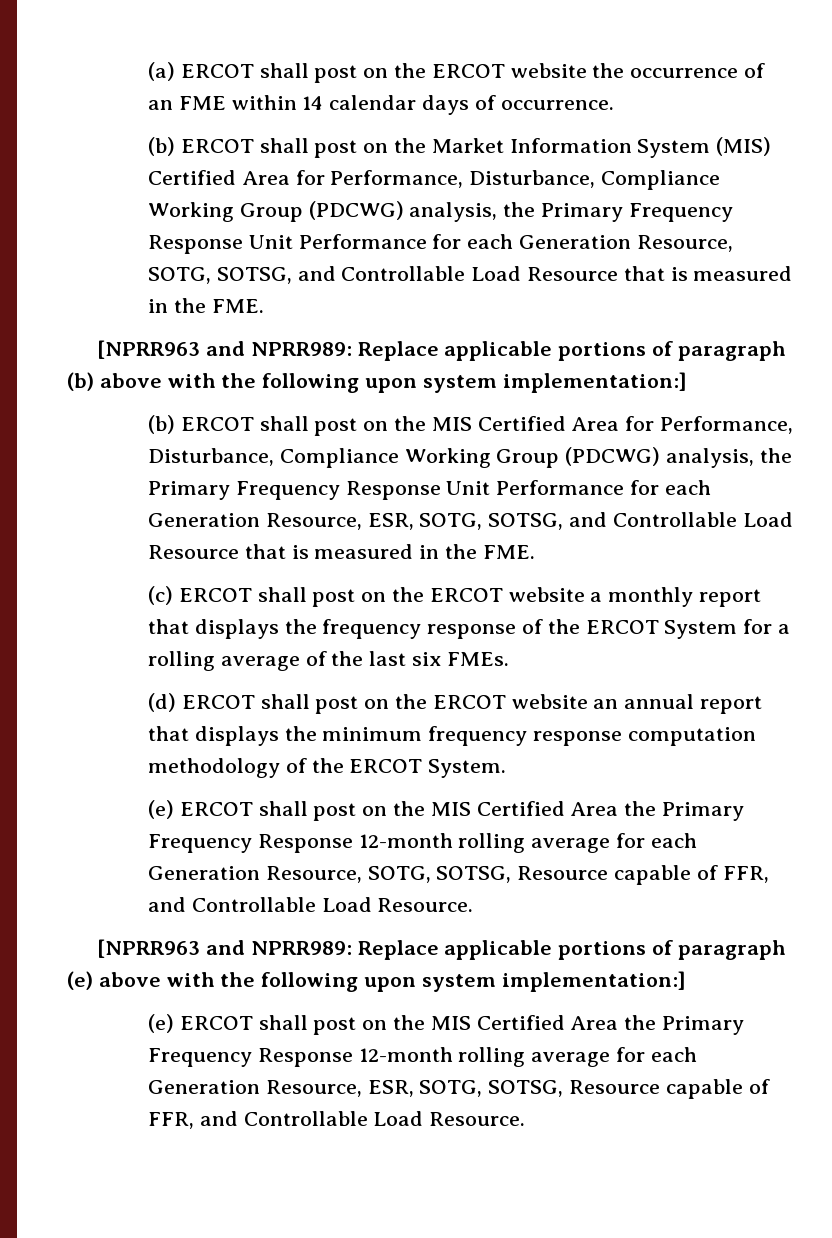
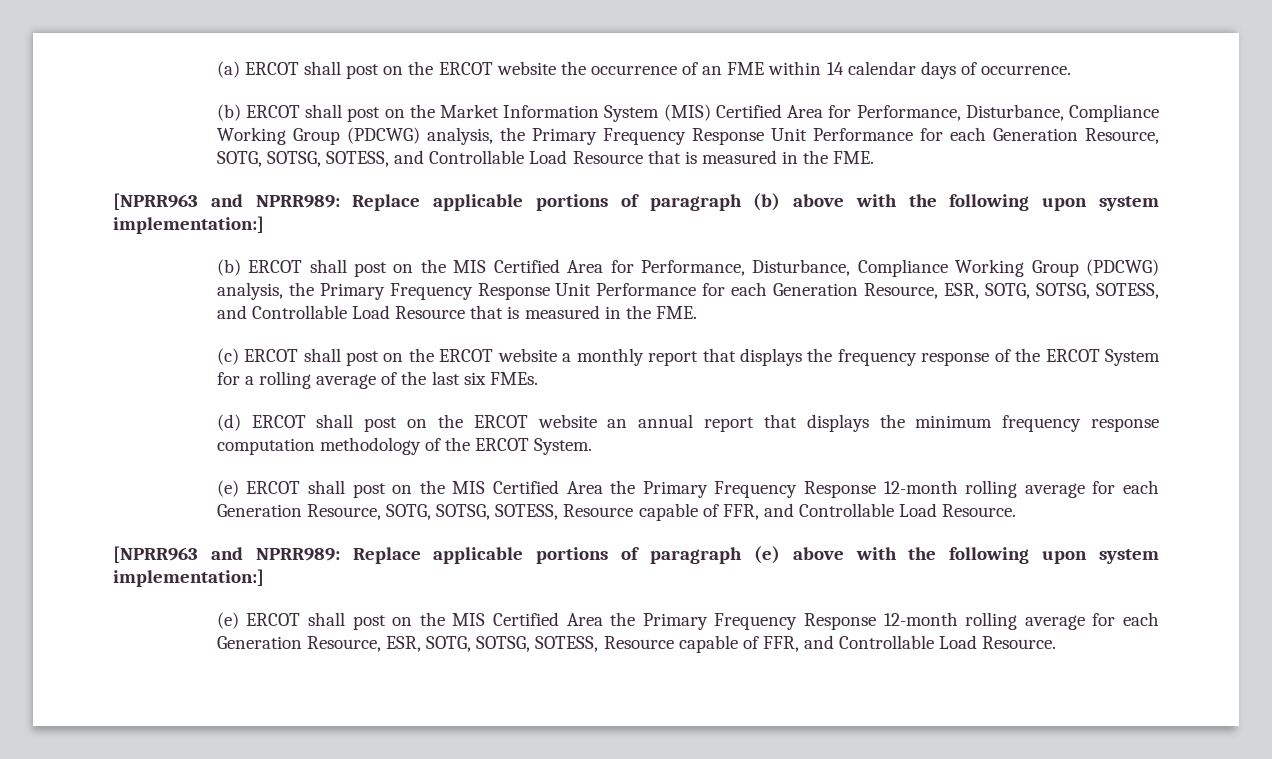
- (b) ERCOT shall post on the Market Information System (MIS) Certified Area for Performance, Disturbance, Compliance Working Group (PDCWG) analysis, the Primary Frequency Response Unit Performance for each Generation Resource, SOTG, SOTSG, and Controllable Load Resource that is measured in the FME.
+ (b) ERCOT shall post on the Market Information System (MIS) Certified Area for Performance, Disturbance, Compliance Working Group (PDCWG) analysis, the Primary Frequency Response Unit Performance for each Generation Resource, SOTG, SOTSG, SOTESS, and Controllable Load Resource that is measured in the FME.
- (b) ERCOT shall post on the MIS Certified Area for Performance, Disturbance, Compliance Working Group (PDCWG) analysis, the Primary Frequency Response Unit Performance for each Generation Resource, ESR, SOTG, SOTSG, and Controllable Load Resource that is measured in the FME.
+ (b) ERCOT shall post on the MIS Certified Area for Performance, Disturbance, Compliance Working Group (PDCWG) analysis, the Primary Frequency Response Unit Performance for each Generation Resource, ESR, SOTG, SOTSG, SOTESS, and Controllable Load Resource that is measured in the FME.
- (e) ERCOT shall post on the MIS Certified Area the Primary Frequency Response 12-month rolling average for each Generation Resource, SOTG, SOTSG, Resource capable of FFR, and Controllable Load Resource.
+ (e) ERCOT shall post on the MIS Certified Area the Primary Frequency Response 12-month rolling average for each Generation Resource, SOTG, SOTSG, SOTESS, Resource capable of FFR, and Controllable Load Resource.
- (e) ERCOT shall post on the MIS Certified Area the Primary Frequency Response 12-month rolling average for each Generation Resource, ESR, SOTG, SOTSG, Resource capable of FFR, and Controllable Load Resource.
+ (e) ERCOT shall post on the MIS Certified Area the Primary Frequency Response 12-month rolling average for each Generation Resource, ESR, SOTG, SOTSG, SOTESS, Resource capable of FFR, and Controllable Load Resource.

